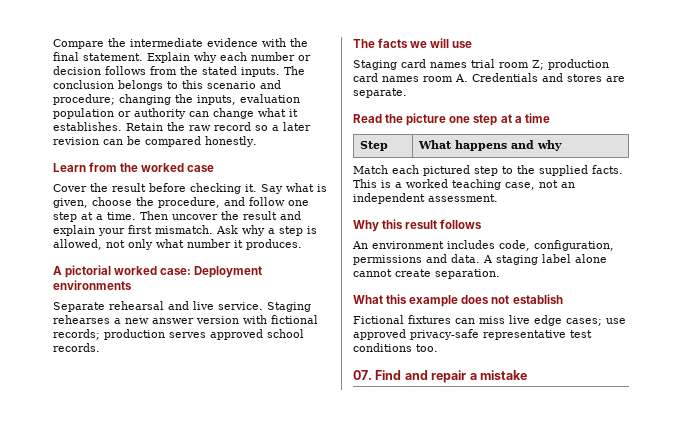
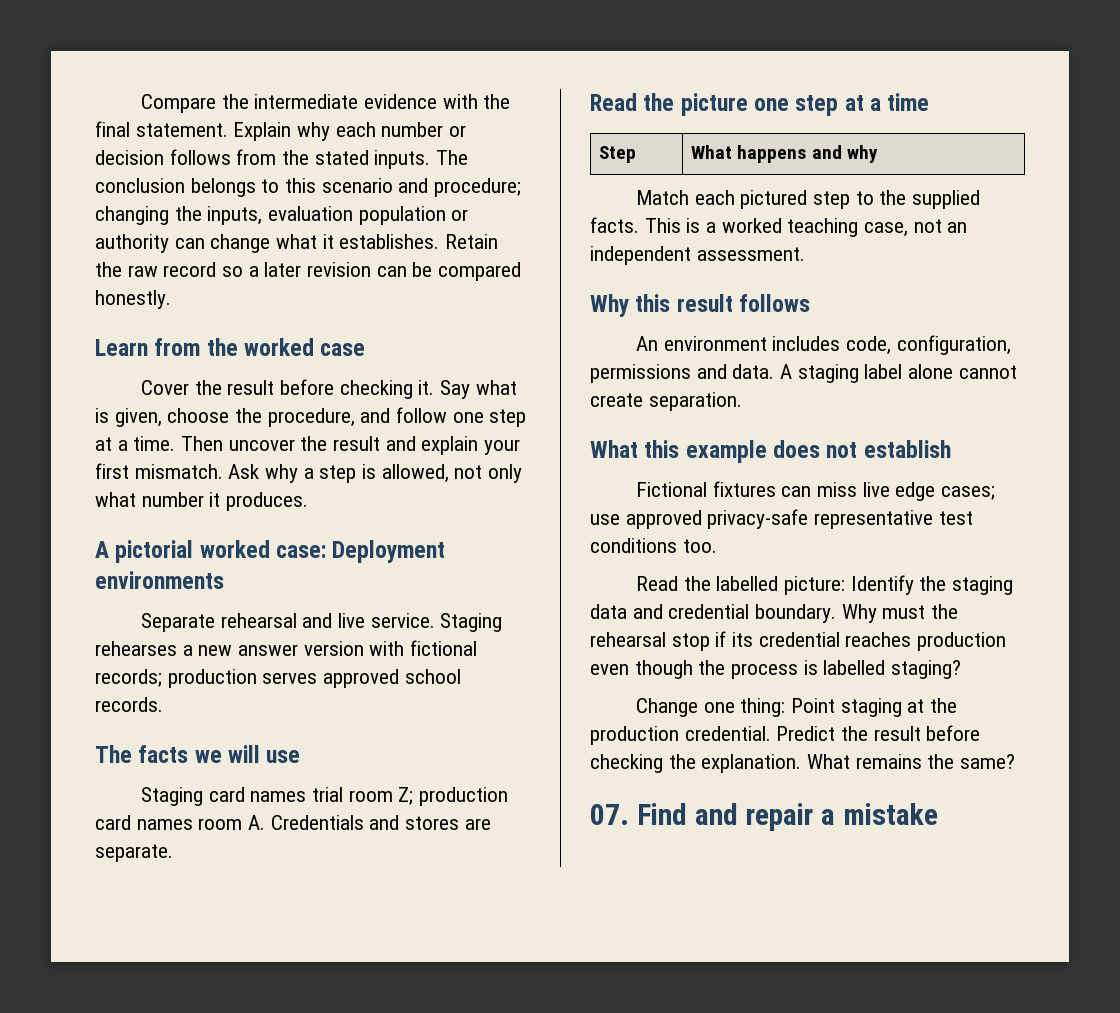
+ Read the labelled picture: Identify the staging data and credential boundary. Why must the rehearsal stop if its credential reaches production even though the process is labelled staging?
+ Change one thing: Point staging at the production credential. Predict the result before checking the explanation. What remains the same?

